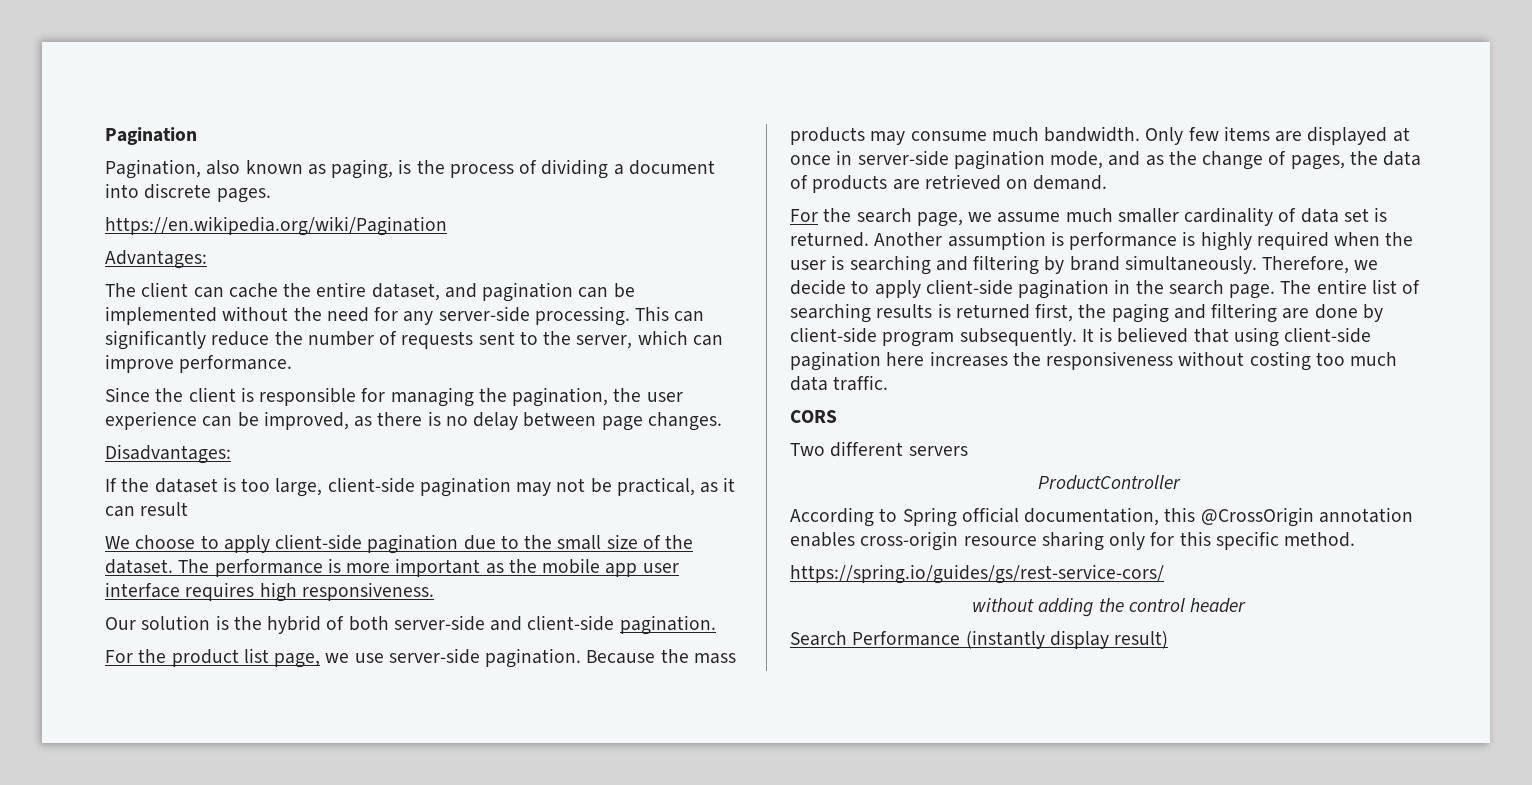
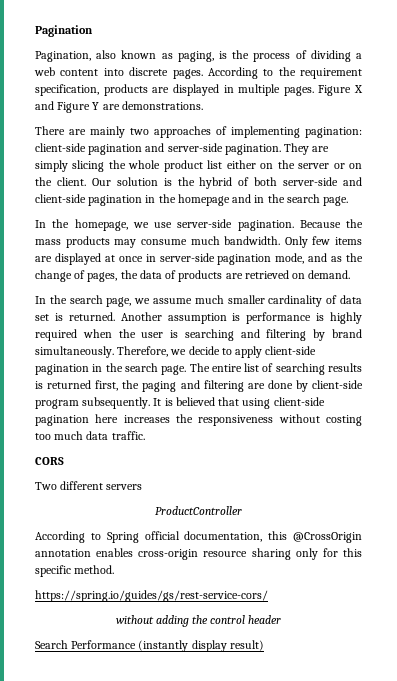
- Pagination, also known as paging, is the process of dividing a document into discrete pages.
- https://en.wikipedia.org/wiki/Pagination
- Advantages:
- The client can cache the entire dataset, and pagination can be implemented without the need for any server-side processing. This can significantly reduce the number of requests sent to the server, which can improve performance.
- Since the client is responsible for managing the pagination, the user experience can be improved, as there is no delay between page changes.
- Disadvantages:
- If the dataset is too large, client-side pagination may not be practical, as it can result
- We choose to apply client-side pagination due to the small size of the dataset. The performance is more important as the mobile app user interface requires high responsiveness.
- Our solution is the hybrid of both server-side and client-side pagination.
- For the product list page, we use server-side pagination.
+ Pagination, also known as paging, is the process of dividing a web content into discrete pages. According to the requirement specification, products are displayed in multiple pages. Figure X and Figure Y are demonstrations.
+ There are mainly two approaches of implementing pagination: client-side pagination and server-side pagination. They are simply slicing the whole product list either on the server or on the client. Our solution is the hybrid of both server-side and client-side pagination in the homepage and in the search page.
+ In the homepage, we use server-side pagination.
- For the search page, we assume much smaller cardinality of data set is returned.
+ In the search page, we assume much smaller cardinality of data set is returned.

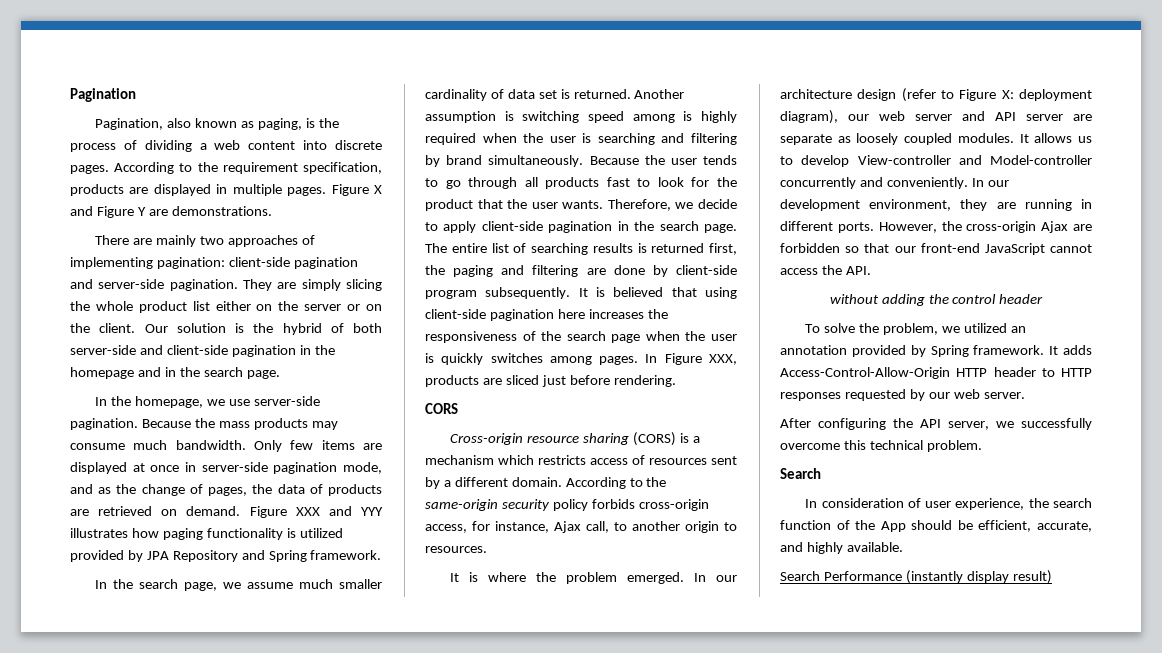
+ Figure XXX and YYY illustrates how paging functionality is utilized provided by JPA Repository and Spring framework.
- Another assumption is performance is highly required when the user is searching and filtering by brand simultaneously.
+ Another assumption is switching speed among is highly required when the user is searching and filtering by brand simultaneously.
+ Because the user tends to go through all products fast to look for the product that the user wants.
- It is believed that using client-side pagination here increases the responsiveness without costing too much data traffic.
+ It is believed that using client-side pagination here increases the responsiveness of the search page when the user is quickly switches among pages. In Figure XXX, products are sliced just before rendering.
  CORS
- Two different servers
- ProductController
- According to Spring official documentation, this @CrossOrigin annotation enables cross-origin resource sharing only for this specific method.
- https://spring.io/guides/gs/rest-service-cors/
+ Cross-origin resource sharing (CORS) is a mechanism which restricts access of resources sent by a different domain. According to the same-origin security policy forbids cross-origin access, for instance, Ajax call, to another origin to resources.
+ It is where the problem emerged. In our architecture design (refer to Figure X: deployment diagram), our web server and API server are separate as loosely coupled modules. It allows us to develop View-controller and Model-controller concurrently and conveniently. In our development environment, they are running in different ports. However, the cross-origin Ajax are forbidden so that our front-end JavaScript cannot access the API.
+ To solve the problem, we utilized an annotation provided by Spring framework. It adds Access-Control-Allow-Origin HTTP header to HTTP responses requested by our web server.
+ After configuring the API server, we successfully overcome this technical problem.
+ Search
+ In consideration of user experience, the search function of the App should be efficient, accurate, and highly available.

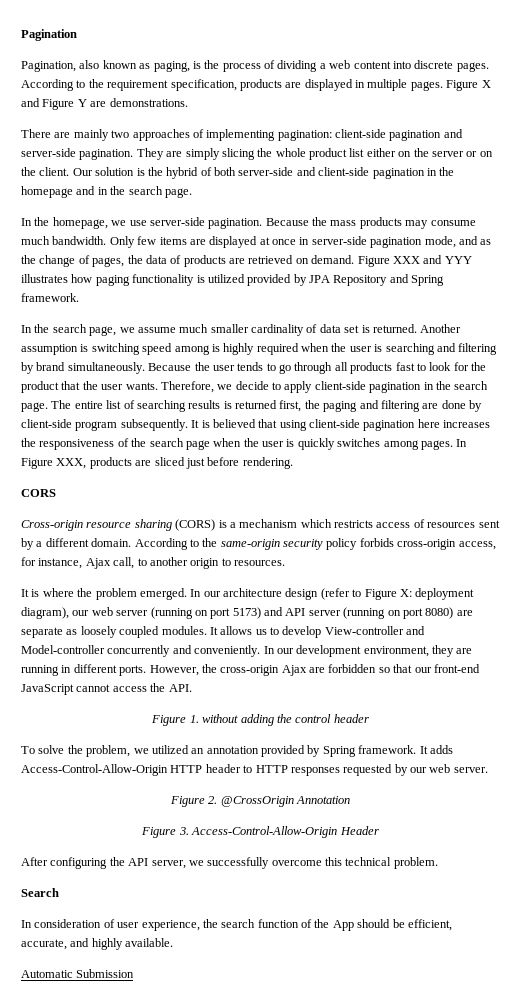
- In our architecture design (refer to Figure X: deployment diagram), our web server and API server are separate as loosely coupled modules.
+ In our architecture design (refer to Figure X: deployment diagram), our web server (running on port 5173) and API server (running on port 8080) are separate as loosely coupled modules.
- without adding the control header
+ Figure 1. without adding the control header
+ Figure 2. @CrossOrigin Annotation
+ Figure 3. Access-Control-Allow-Origin Header
- Search Performance (instantly display result)
+ Automatic Submission

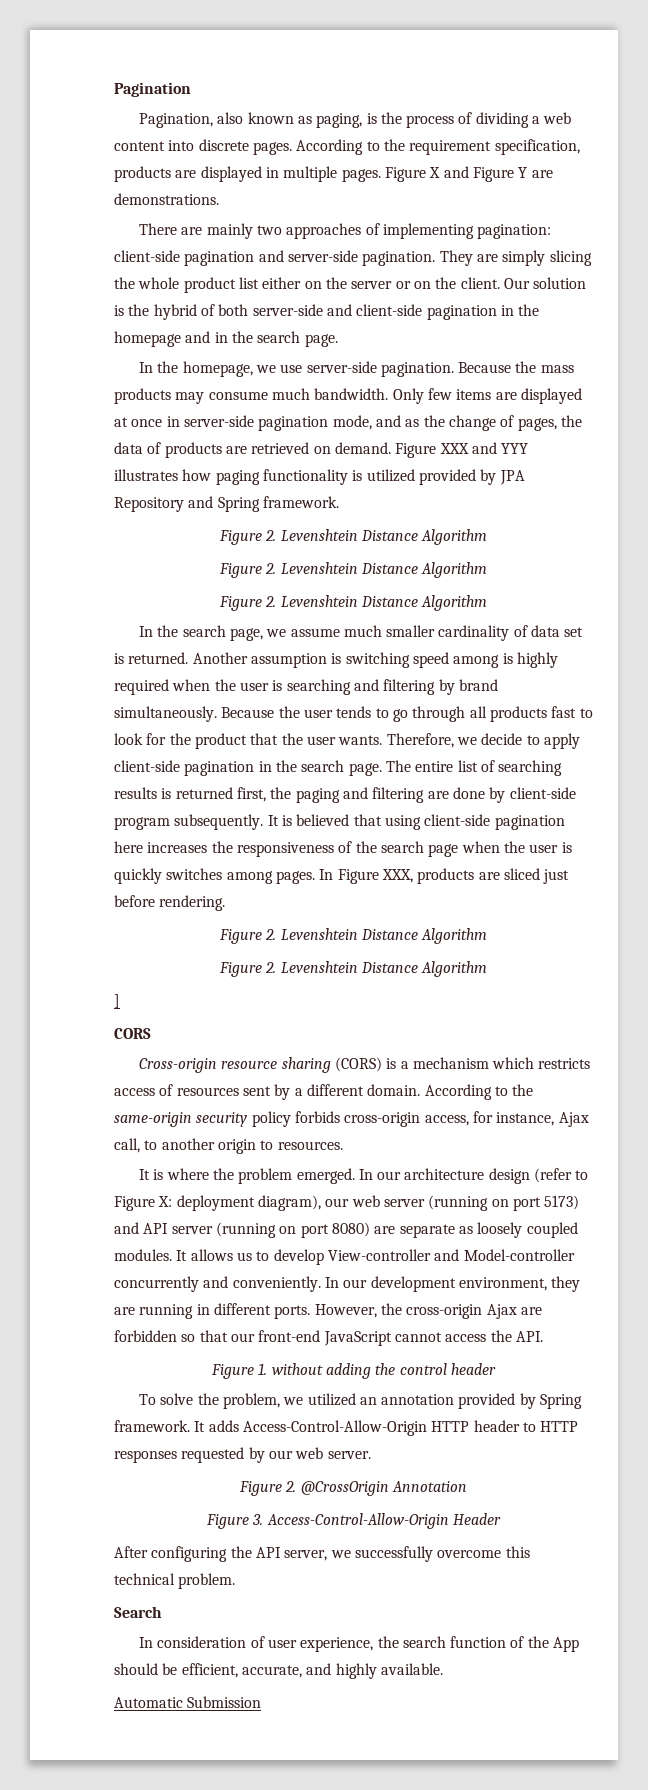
  Figure XXX and YYY illustrates how paging functionality is utilized provided by JPA Repository and Spring framework.
+ Figure 2. Levenshtein Distance Algorithm
+ Figure 2. Levenshtein Distance Algorithm
+ Figure 2. Levenshtein Distance Algorithm
  In Figure XXX, products are sliced just before rendering.
+ Figure 2. Levenshtein Distance Algorithm
+ Figure 2. Levenshtein Distance Algorithm
+ ]

